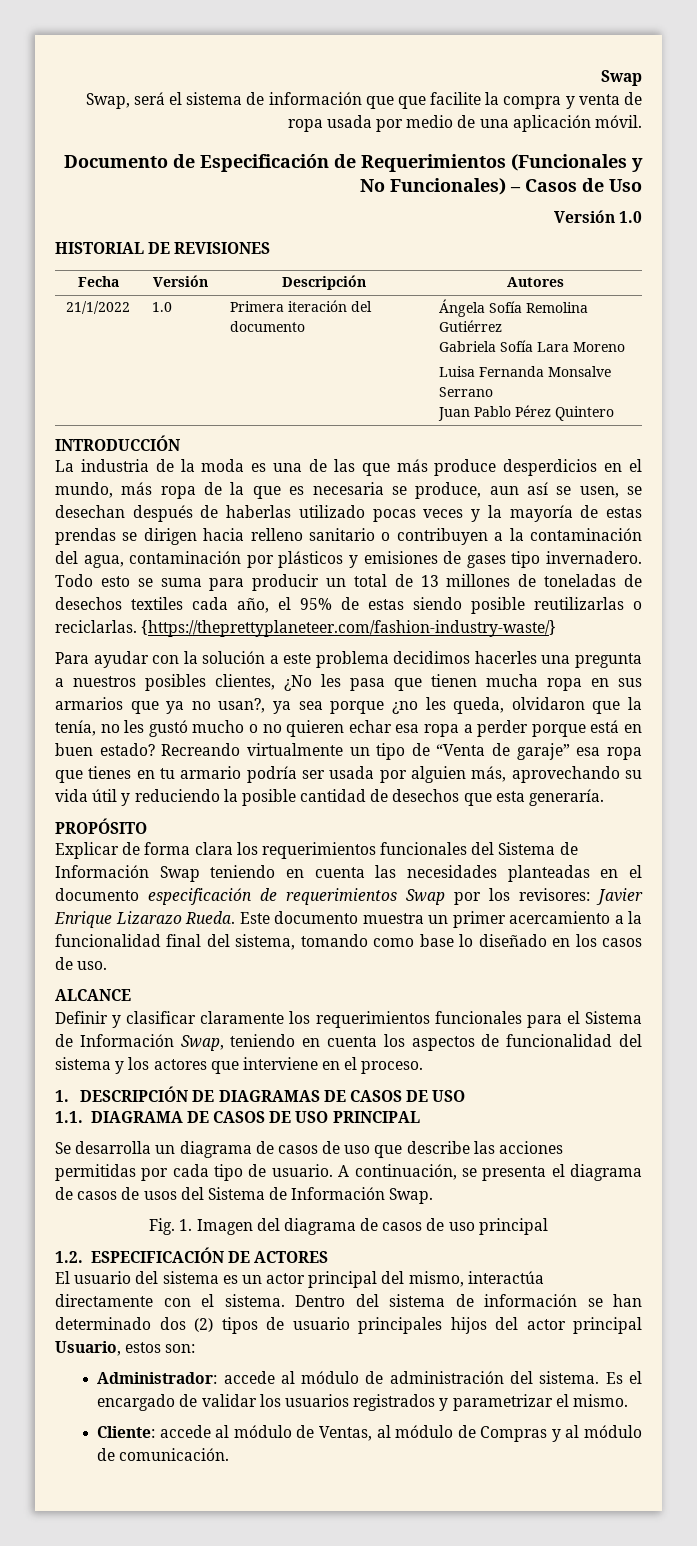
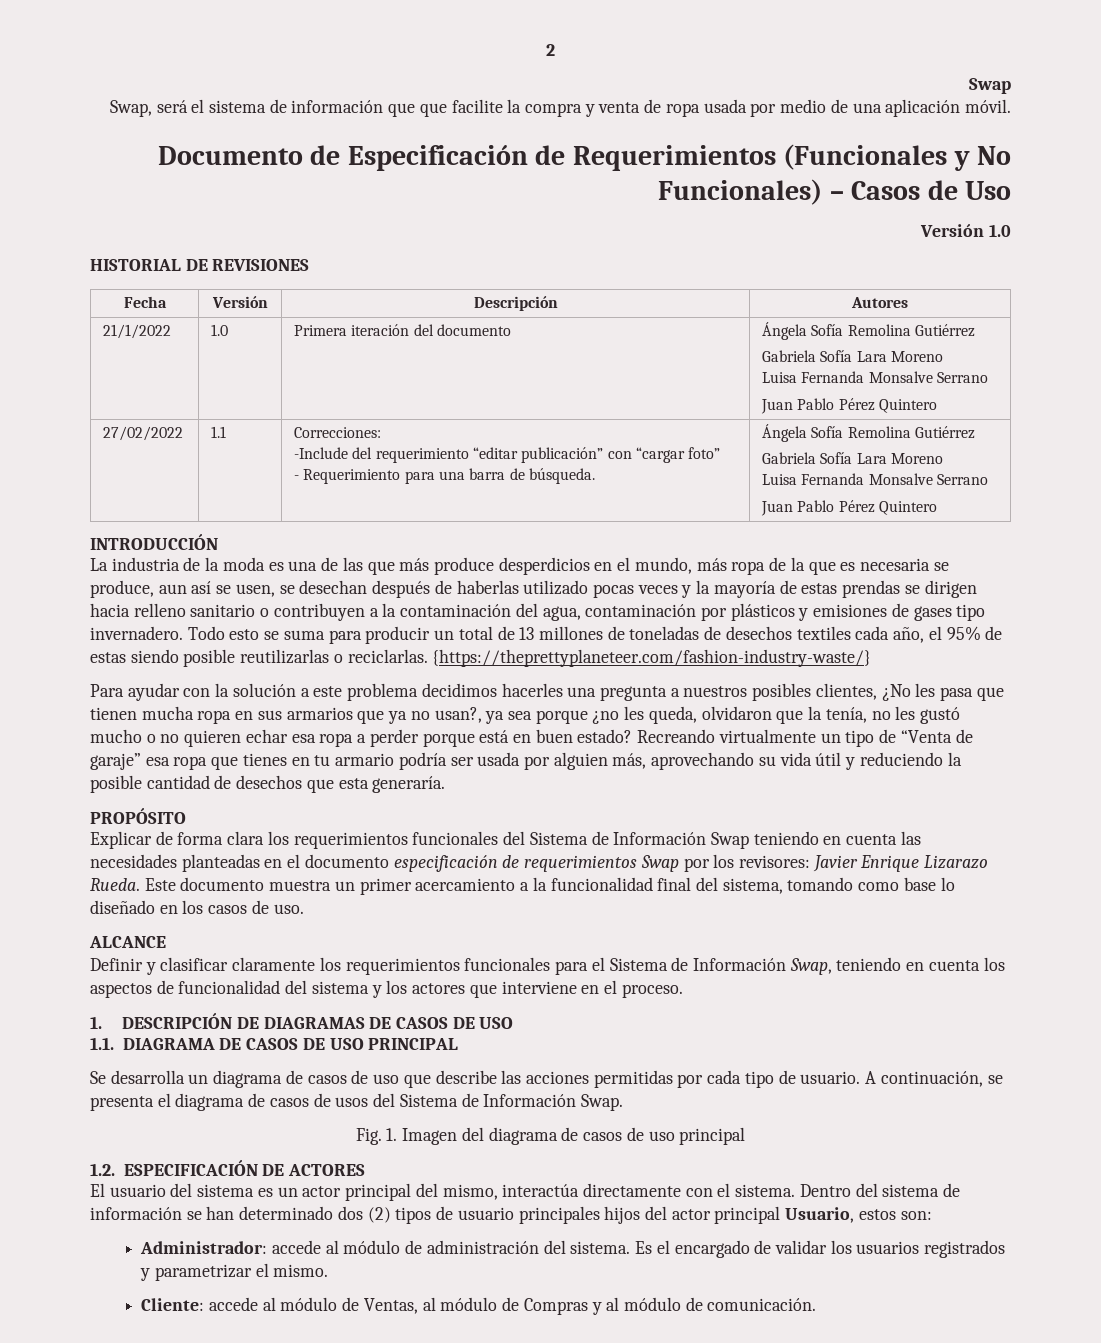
+ 2
+ 27/02/2022 | 1.1 | Correcciones:
+ -Include del requerimiento “editar publicación” con “cargar foto”
+ - Requerimiento para una barra de búsqueda. | Ángela Sofía Remolina Gutiérrez
+ Gabriela Sofía Lara Moreno
+ Luisa Fernanda Monsalve Serrano
+ Juan Pablo Pérez Quintero

